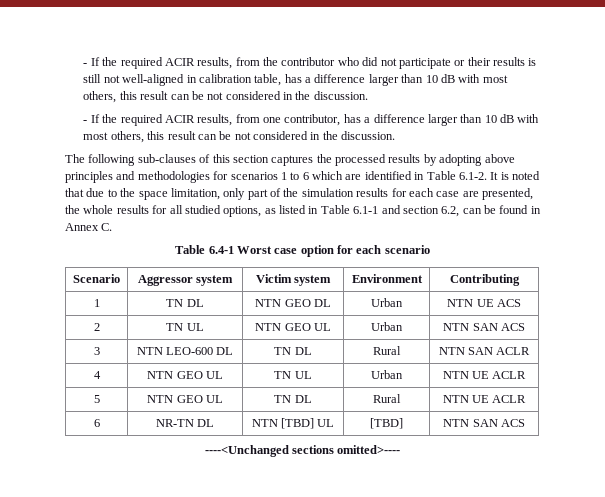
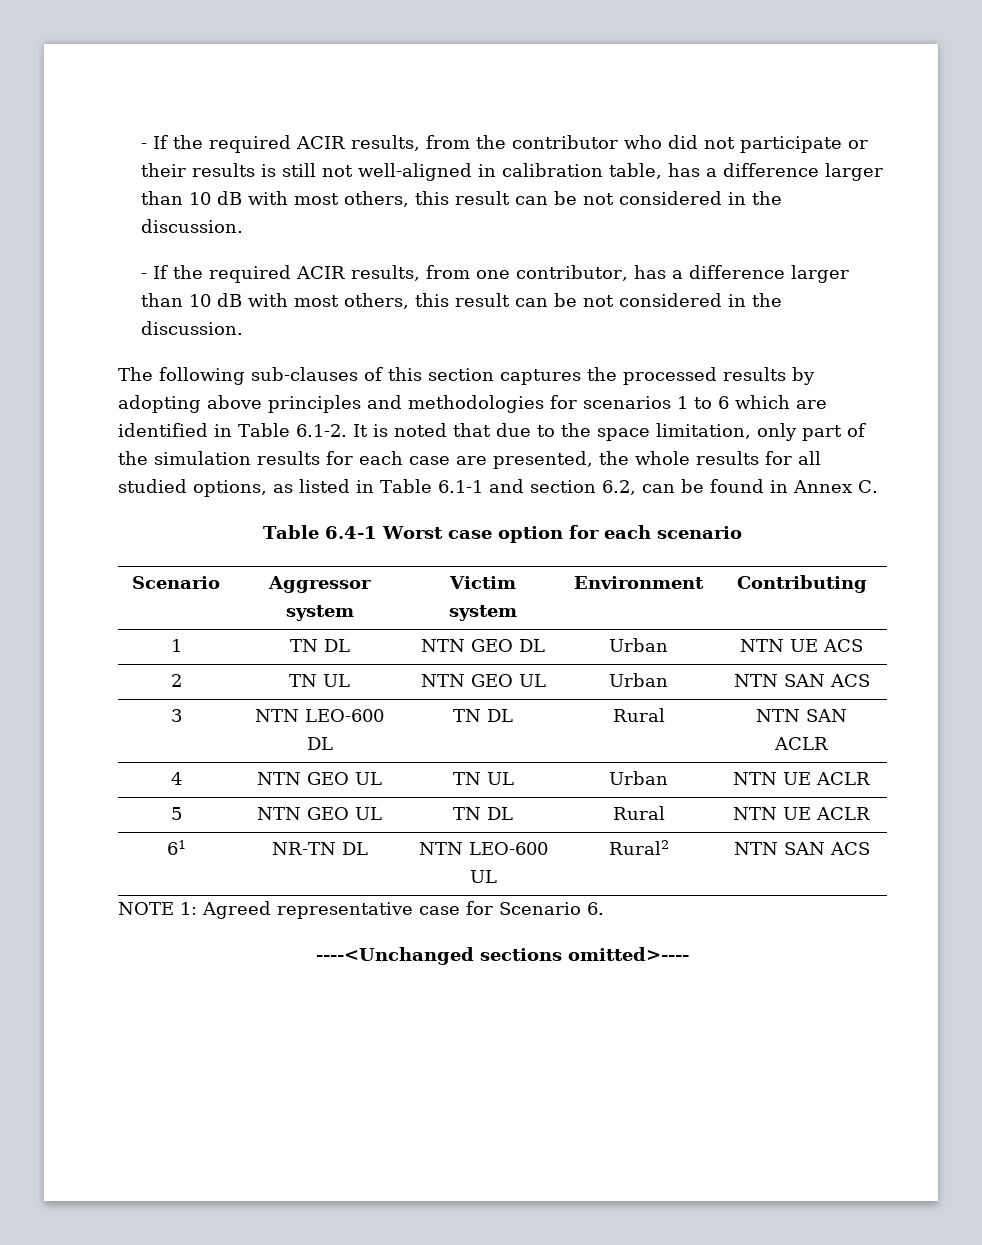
- 6 | NR-TN DL | NTN [TBD] UL | [TBD] | NTN SAN ACS
+ 61 | NR-TN DL | NTN LEO-600 UL | Rural2 | NTN SAN ACS
+ NOTE 1: Agreed representative case for Scenario 6.

